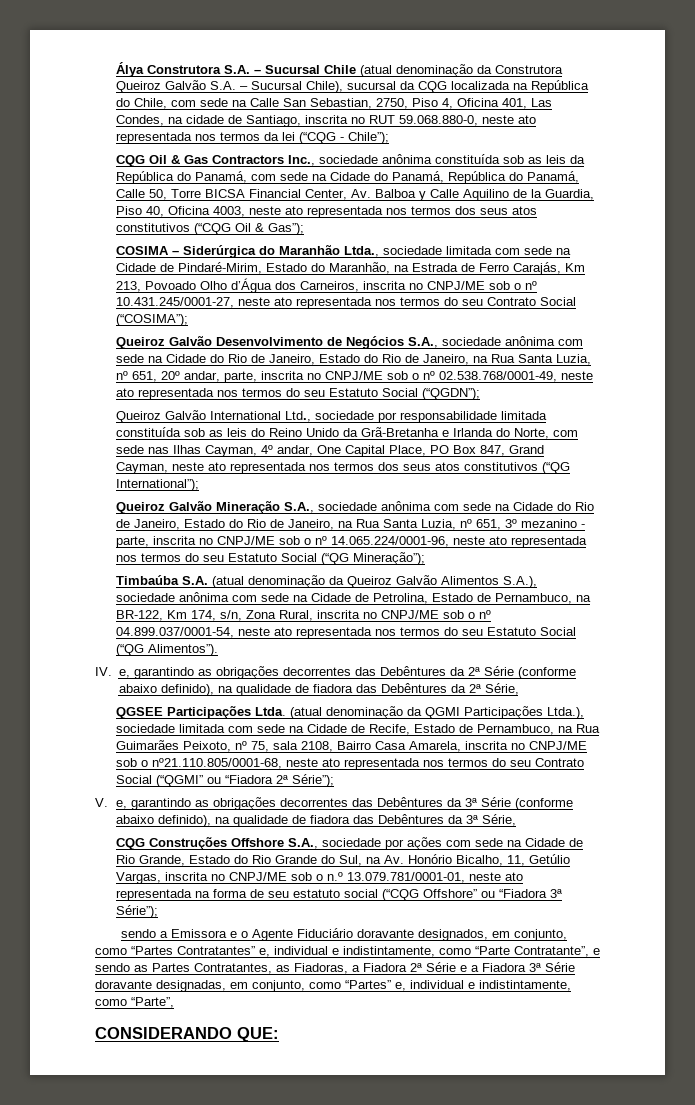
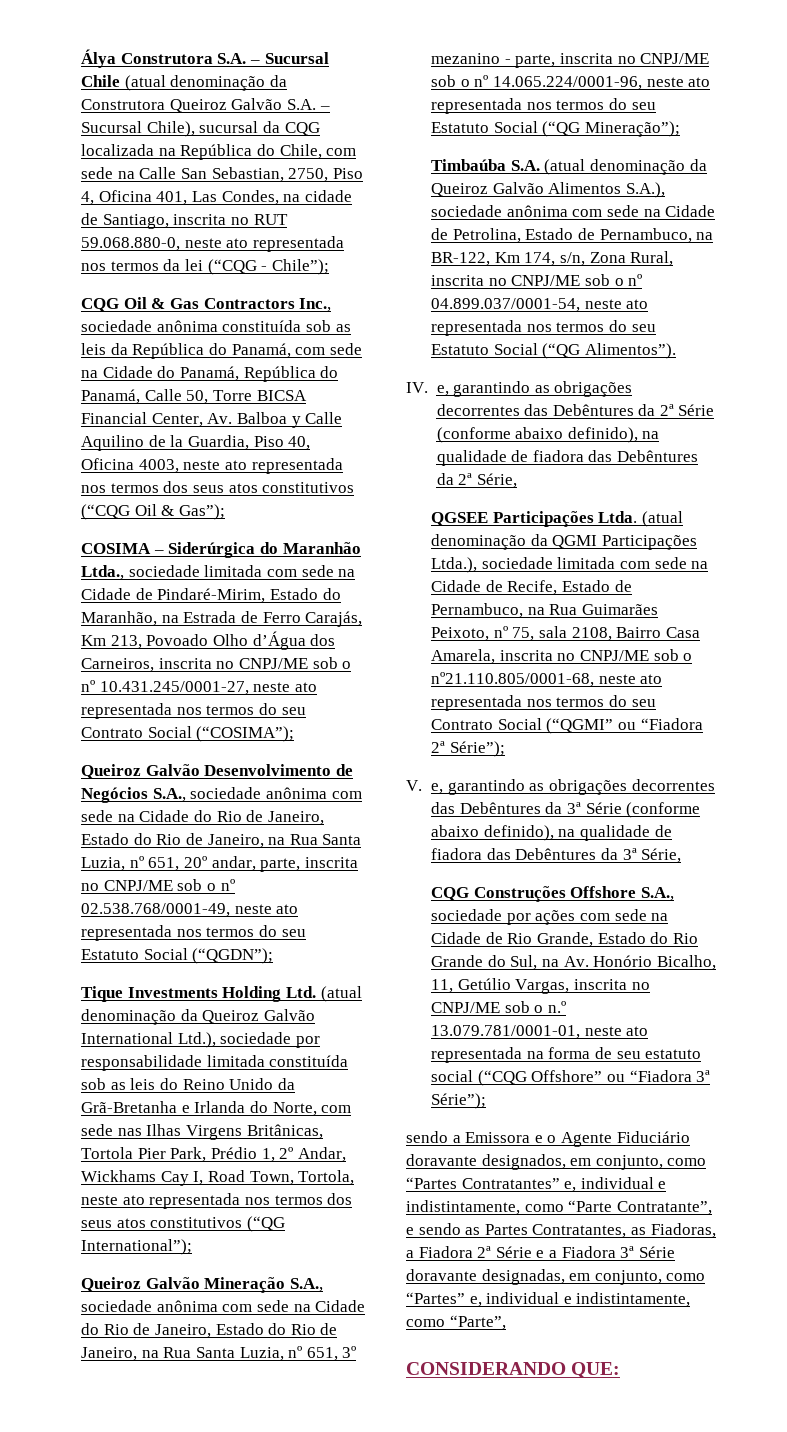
- Queiroz Galvão International Ltd., sociedade por responsabilidade limitada constituída sob as leis do Reino Unido da Grã-Bretanha e Irlanda do Norte, com sede nas Ilhas Cayman, 4º andar, One Capital Place, PO Box 847, Grand Cayman, neste ato representada nos termos dos seus atos constitutivos (“QG International”);
+ Tique Investments Holding Ltd. (atual denominação da Queiroz Galvão International Ltd.), sociedade por responsabilidade limitada constituída sob as leis do Reino Unido da Grã-Bretanha e Irlanda do Norte, com sede nas Ilhas Virgens Britânicas, Tortola Pier Park, Prédio 1, 2º Andar, Wickhams Cay I, Road Town, Tortola, neste ato representada nos termos dos seus atos constitutivos (“QG International”);

